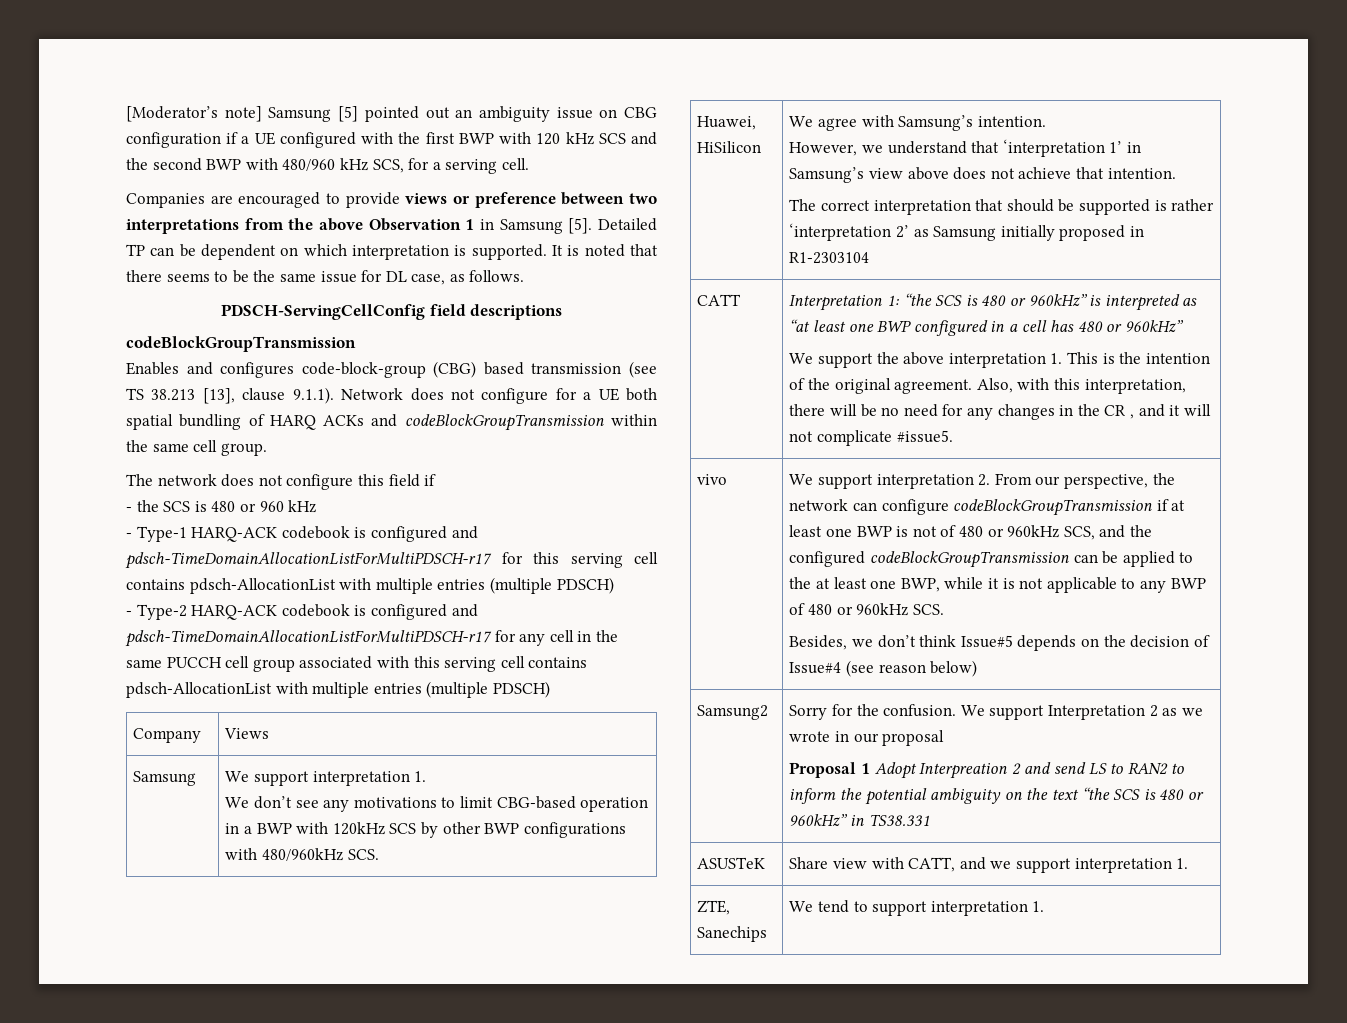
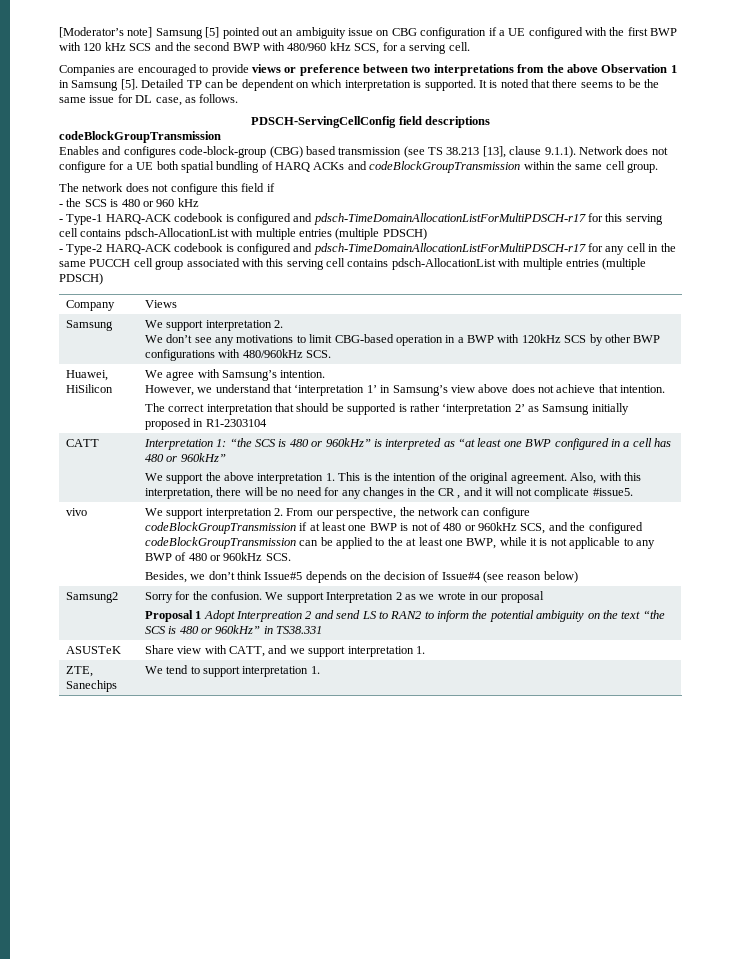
- Samsung | We support interpretation 1.
+ Samsung | We support interpretation 2.

